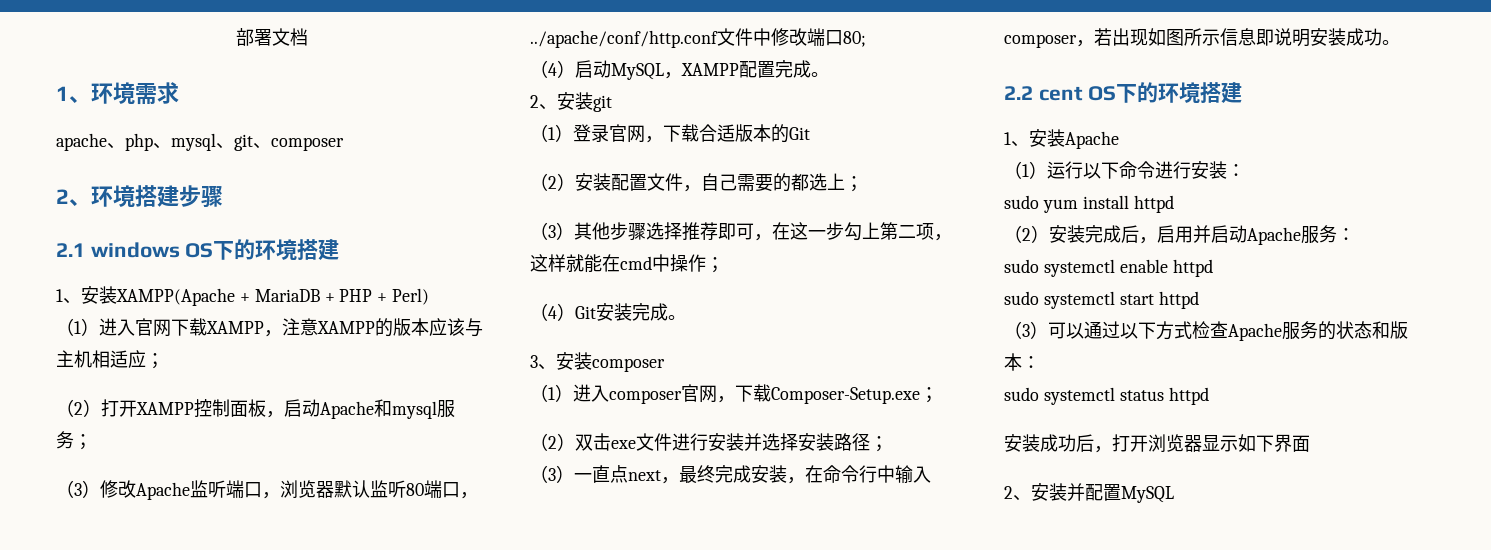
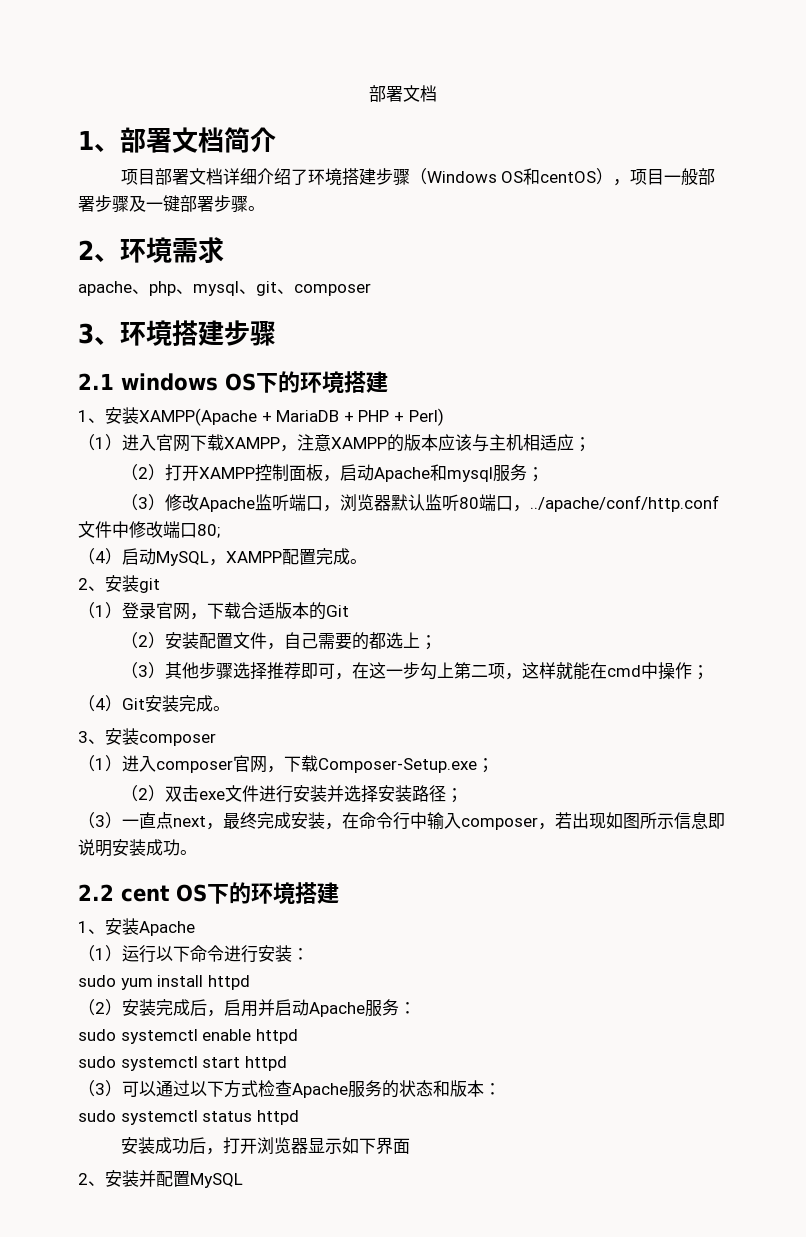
- 1、环境需求
+ 1、部署文档简介
+ 项目部署文档详细介绍了环境搭建步骤（Windows OS和centOS），项目一般部署步骤及一键部署步骤。
+ 2、环境需求
- 2、环境搭建步骤
+ 3、环境搭建步骤

